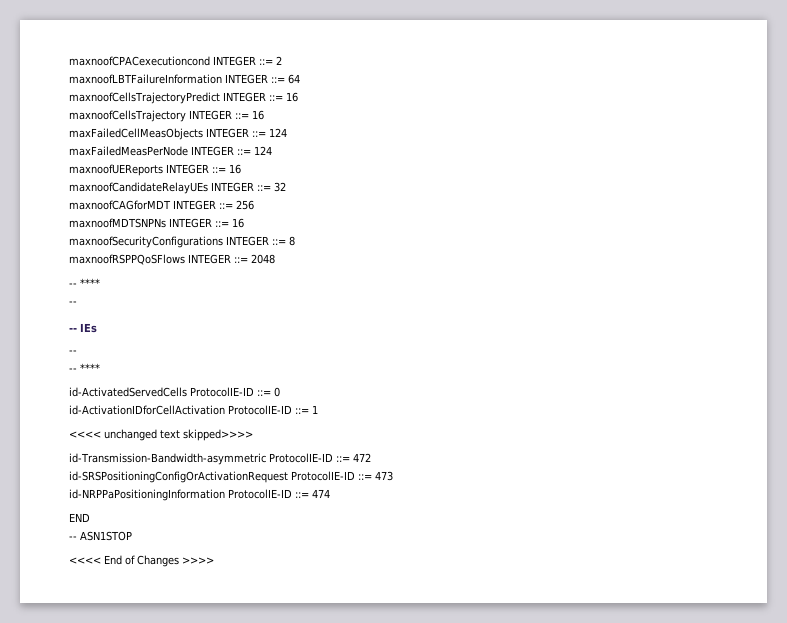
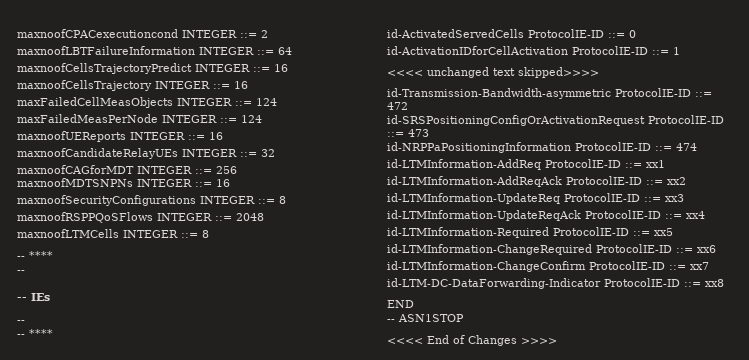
+ maxnoofLTMCells INTEGER ::= 8
+ id-LTMInformation-AddReq ProtocolIE-ID ::= xx1
+ id-LTMInformation-AddReqAck ProtocolIE-ID ::= xx2
+ id-LTMInformation-UpdateReq ProtocolIE-ID ::= xx3
+ id-LTMInformation-UpdateReqAck ProtocolIE-ID ::= xx4
+ id-LTMInformation-Required ProtocolIE-ID ::= xx5
+ id-LTMInformation-ChangeRequired ProtocolIE-ID ::= xx6
+ id-LTMInformation-ChangeConfirm ProtocolIE-ID ::= xx7
+ id-LTM-DC-DataForwarding-Indicator ProtocolIE-ID ::= xx8

